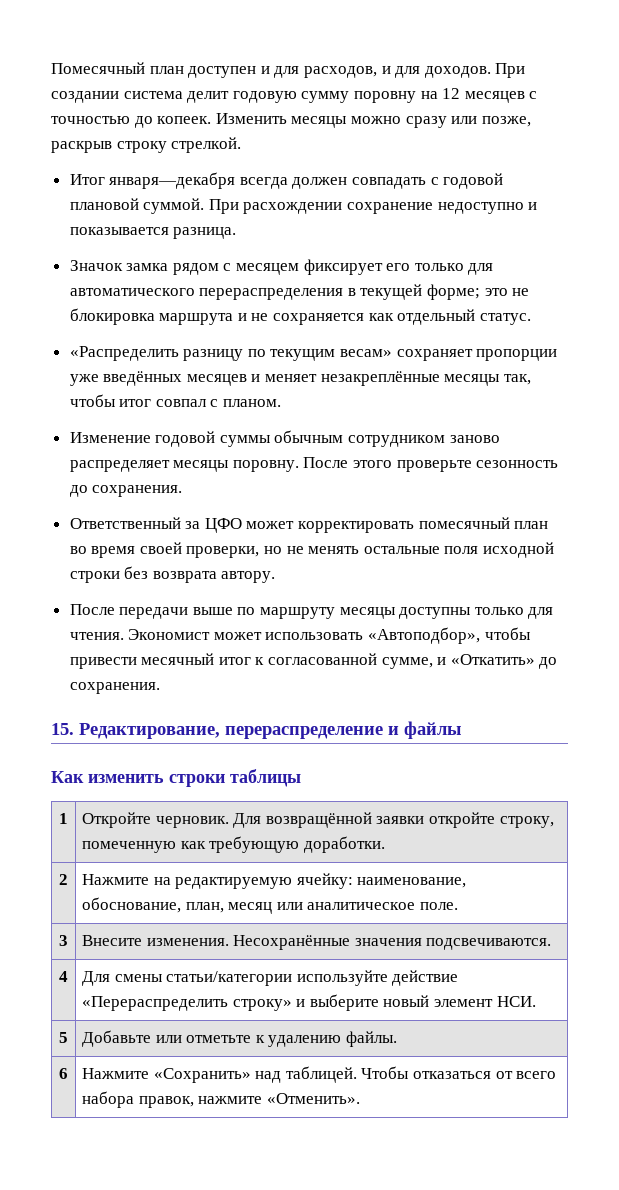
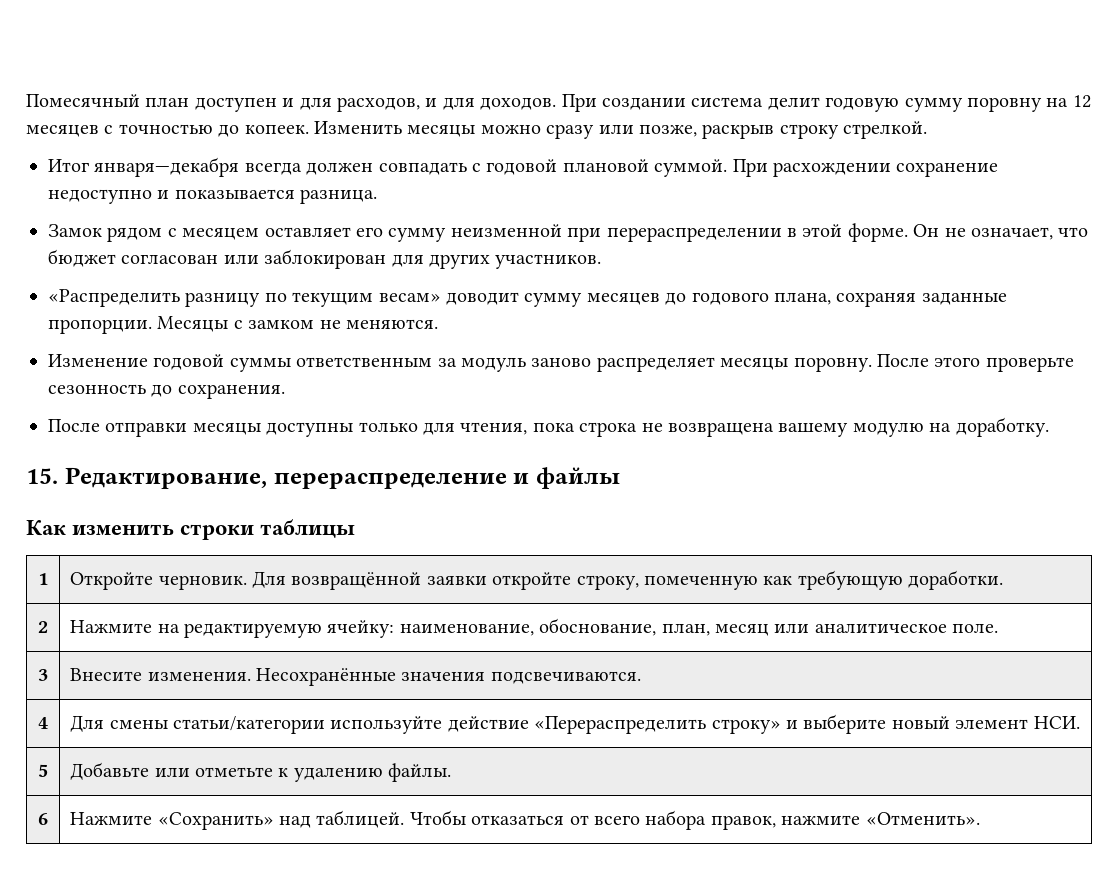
- Значок замка рядом с месяцем фиксирует его только для автоматического перераспределения в текущей форме; это не блокировка маршрута и не сохраняется как отдельный статус.
+ Замок рядом с месяцем оставляет его сумму неизменной при перераспределении в этой форме. Он не означает, что бюджет согласован или заблокирован для других участников.
- «Распределить разницу по текущим весам» сохраняет пропорции уже введённых месяцев и меняет незакреплённые месяцы так, чтобы итог совпал с планом.
+ «Распределить разницу по текущим весам» доводит сумму месяцев до годового плана, сохраняя заданные пропорции. Месяцы с замком не меняются.
- Изменение годовой суммы обычным сотрудником заново распределяет месяцы поровну.
+ Изменение годовой суммы ответственным за модуль заново распределяет месяцы поровну.
- Ответственный за ЦФО может корректировать помесячный план во время своей проверки, но не менять остальные поля исходной строки без возврата автору.
- После передачи выше по маршруту месяцы доступны только для чтения. Экономист может использовать «Автоподбор», чтобы привести месячный итог к согласованной сумме, и «Откатить» до сохранения.
+ После отправки месяцы доступны только для чтения, пока строка не возвращена вашему модулю на доработку.

